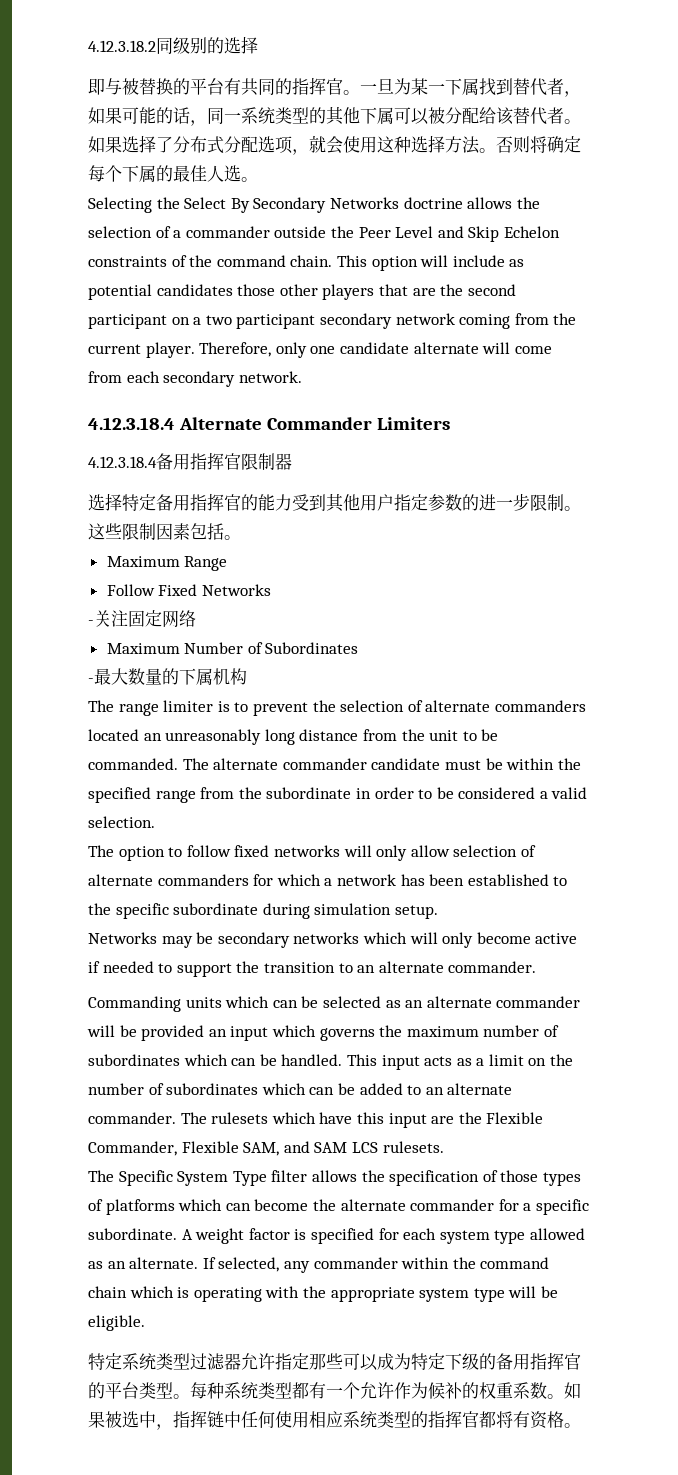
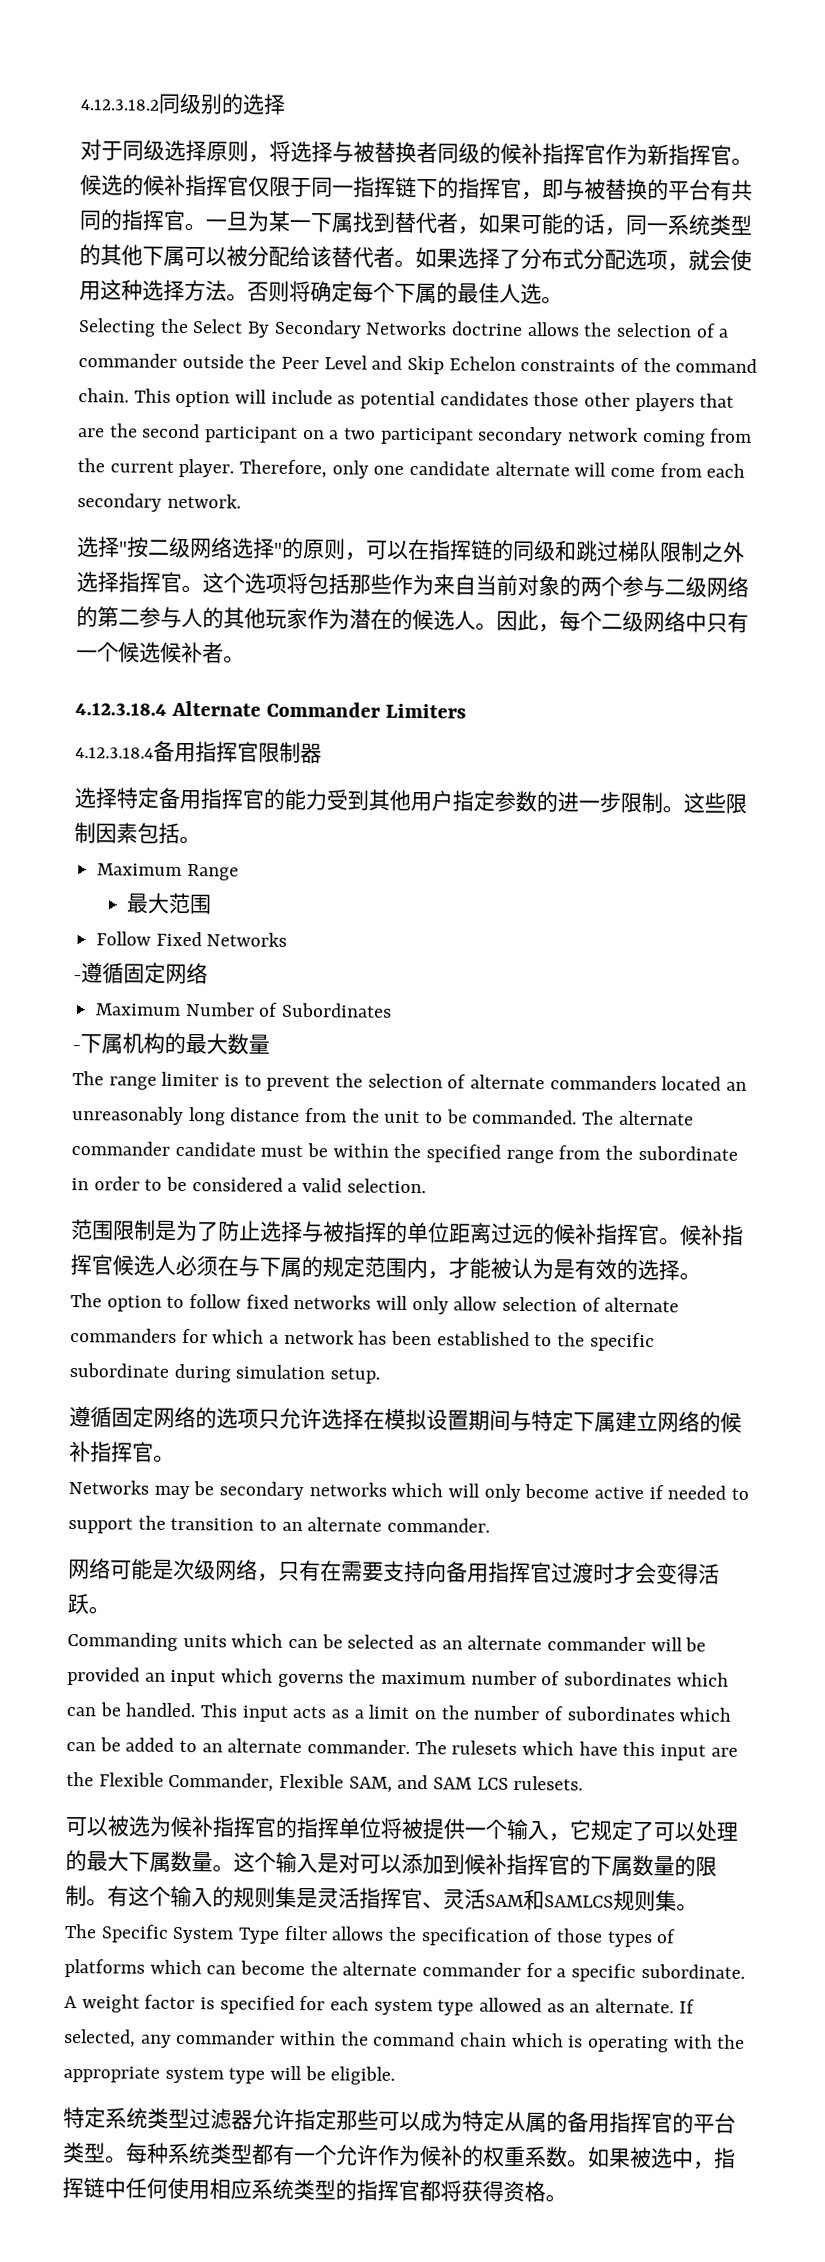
- 即与被替换的平台有共同的指挥官。
+ 对于同级选择原则，将选择与被替换者同级的候补指挥官作为新指挥官。候选的候补指挥官仅限于同一指挥链下的指挥官，即与被替换的平台有共同的指挥官。
+ 选择"按二级网络选择"的原则，可以在指挥链的同级和跳过梯队限制之外选择指挥官。这个选项将包括那些作为来自当前对象的两个参与二级网络的第二参与人的其他玩家作为潜在的候选人。因此，每个二级网络中只有一个候选候补者。
+ 最大范围
- -关注固定网络
+ -遵循固定网络
- -最大数量的下属机构
+ -下属机构的最大数量
+ 范围限制是为了防止选择与被指挥的单位距离过远的候补指挥官。候补指挥官候选人必须在与下属的规定范围内，才能被认为是有效的选择。
+ 遵循固定网络的选项只允许选择在模拟设置期间与特定下属建立网络的候补指挥官。
+ 网络可能是次级网络，只有在需要支持向备用指挥官过渡时才会变得活跃。
+ 可以被选为候补指挥官的指挥单位将被提供一个输入，它规定了可以处理的最大下属数量。这个输入是对可以添加到候补指挥官的下属数量的限制。有这个输入的规则集是灵活指挥官、灵活SAM和SAMLCS规则集。
- 特定系统类型过滤器允许指定那些可以成为特定下级的备用指挥官的平台类型。
+ 特定系统类型过滤器允许指定那些可以成为特定从属的备用指挥官的平台类型。
- 如果被选中，指挥链中任何使用相应系统类型的指挥官都将有资格。
+ 如果被选中，指挥链中任何使用相应系统类型的指挥官都将获得资格。

